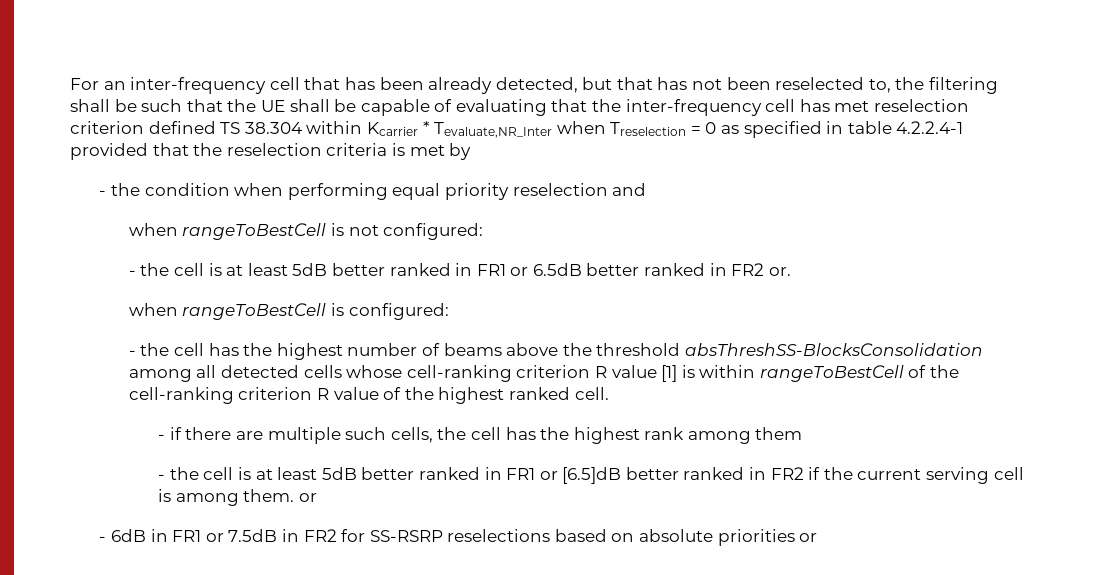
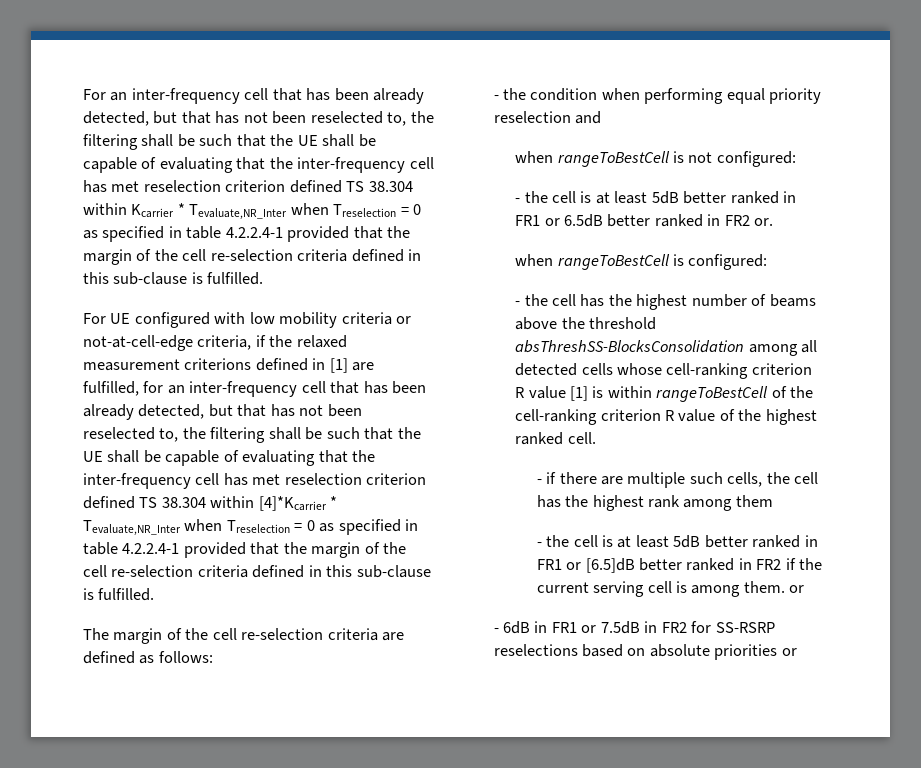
- For an inter-frequency cell that has been already detected, but that has not been reselected to, the filtering shall be such that the UE shall be capable of evaluating that the inter-frequency cell has met reselection criterion defined TS 38.304 within Kcarrier * Tevaluate,NR_Inter when Treselection = 0 as specified in table 4.2.2.4-1 provided that the reselection criteria is met by
+ For an inter-frequency cell that has been already detected, but that has not been reselected to, the filtering shall be such that the UE shall be capable of evaluating that the inter-frequency cell has met reselection criterion defined TS 38.304 within Kcarrier * Tevaluate,NR_Inter when Treselection = 0 as specified in table 4.2.2.4-1 provided that the margin of the cell re-selection criteria defined in this sub-clause is fulfilled.
+ For UE configured with low mobility criteria or not-at-cell-edge criteria, if the relaxed measurement criterions defined in [1] are fulfilled, for an inter-frequency cell that has been already detected, but that has not been reselected to, the filtering shall be such that the UE shall be capable of evaluating that the inter-frequency cell has met reselection criterion defined TS 38.304 within [4]*Kcarrier * Tevaluate,NR_Inter when Treselection = 0 as specified in table 4.2.2.4-1 provided that the margin of the cell re-selection criteria defined in this sub-clause is fulfilled.
+ The margin of the cell re-selection criteria are defined as follows:

